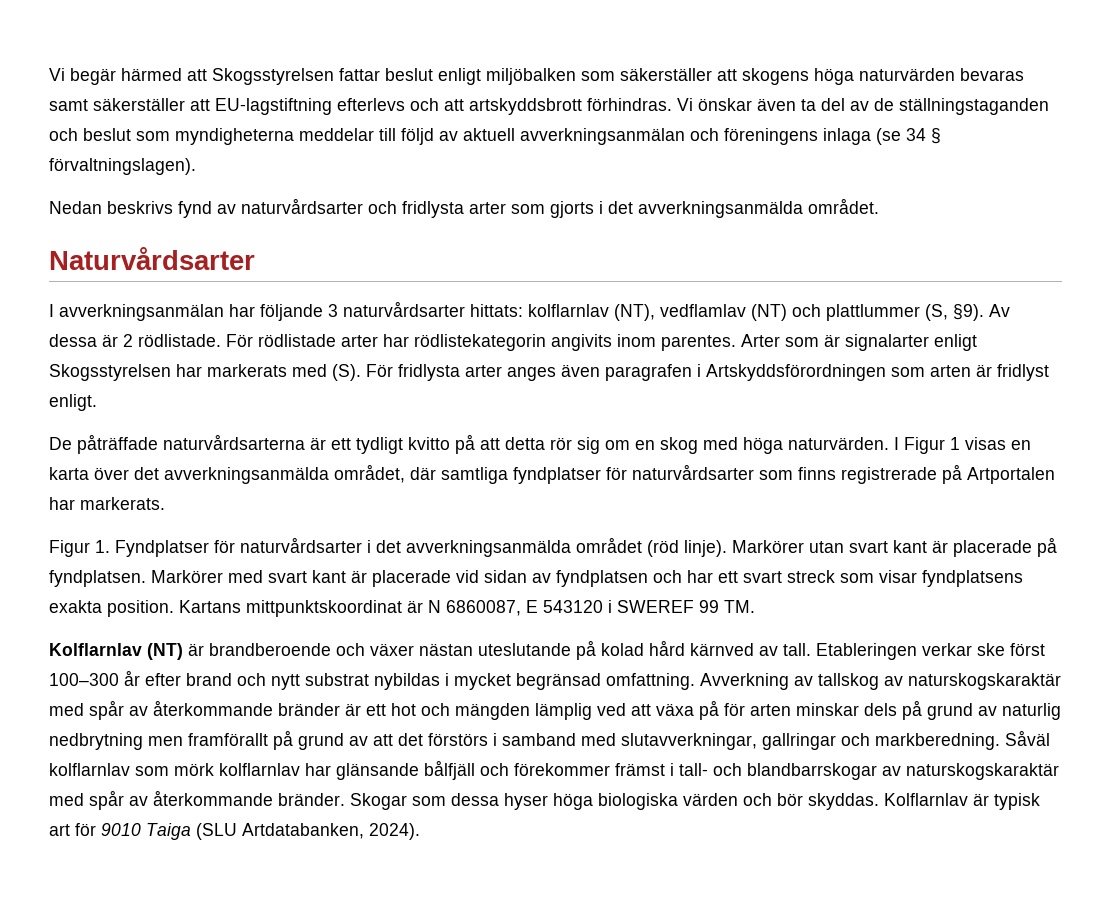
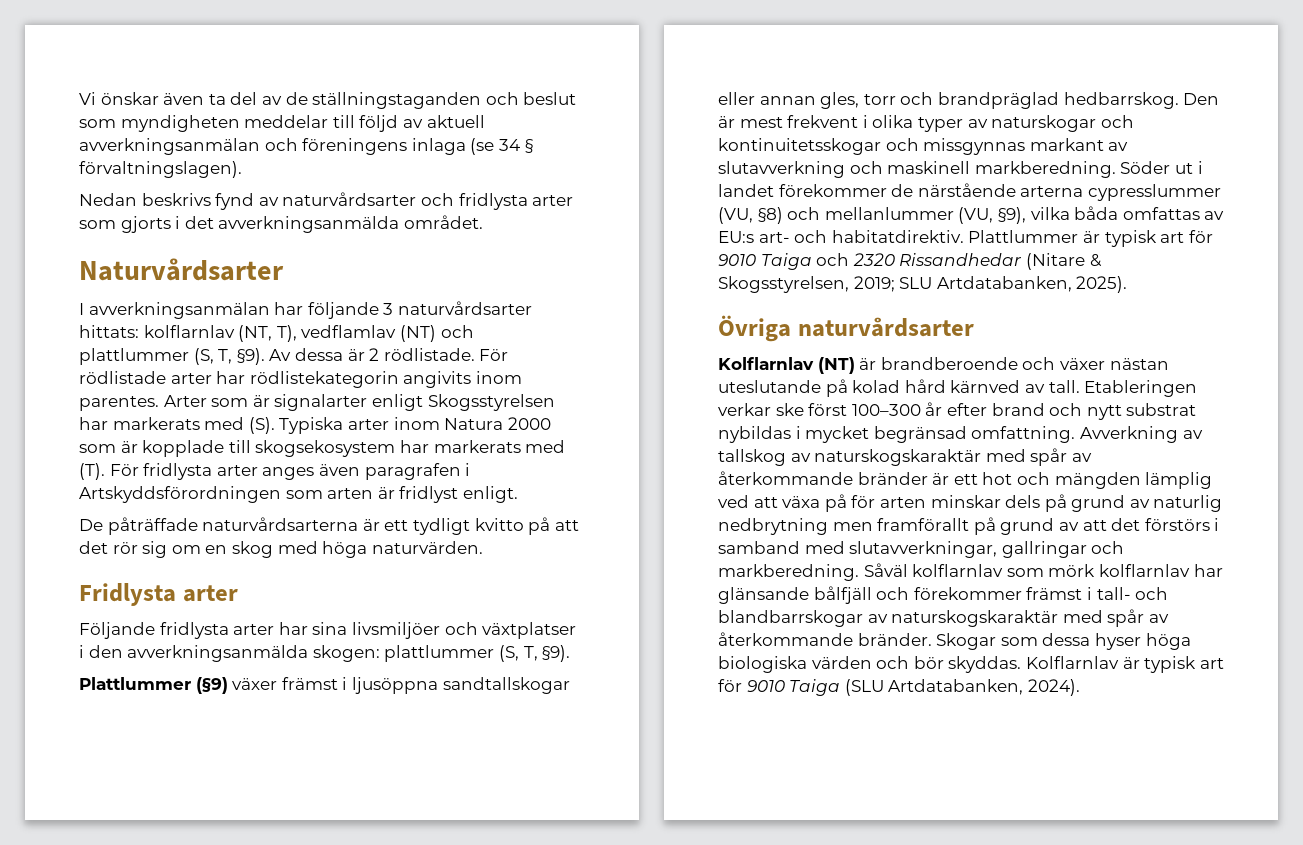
- Vi begär härmed att Skogsstyrelsen fattar beslut enligt miljöbalken som säkerställer att skogens höga naturvärden bevaras samt säkerställer att EU-lagstiftning efterlevs och att artskyddsbrott förhindras. Vi önskar även ta del av de ställningstaganden och beslut som myndigheterna meddelar till följd av aktuell avverkningsanmälan och föreningens inlaga (se 34 § förvaltningslagen).
+ Vi önskar även ta del av de ställningstaganden och beslut som myndigheten meddelar till följd av aktuell avverkningsanmälan och föreningens inlaga (se 34 § förvaltningslagen).
- I avverkningsanmälan har följande 3 naturvårdsarter hittats: kolflarnlav (NT), vedflamlav (NT) och plattlummer (S, §9).
+ I avverkningsanmälan har följande 3 naturvårdsarter hittats: kolflarnlav (NT, T), vedflamlav (NT) och plattlummer (S, T, §9).
- Arter som är signalarter enligt Skogsstyrelsen har markerats med (S). För fridlysta arter anges även paragrafen i Artskyddsförordningen som arten är fridlyst enligt.
+ Arter som är signalarter enligt Skogsstyrelsen har markerats med (S). Typiska arter inom Natura 2000 som är kopplade till skogsekosystem har markerats med (T). För fridlysta arter anges även paragrafen i Artskyddsförordningen som arten är fridlyst enligt.
- De påträffade naturvårdsarterna är ett tydligt kvitto på att detta rör sig om en skog med höga naturvärden. I Figur 1 visas en karta över det avverkningsanmälda området, där samtliga fyndplatser för naturvårdsarter som finns registrerade på Artportalen har markerats.
- Figur 1. Fyndplatser för naturvårdsarter i det avverkningsanmälda området (röd linje). Markörer utan svart kant är placerade på fyndplatsen. Markörer med svart kant är placerade vid sidan av fyndplatsen och har ett svart streck som visar fyndplatsens exakta position. Kartans mittpunktskoordinat är N 6860087, E 543120 i SWEREF 99 TM.
+ De påträffade naturvårdsarterna är ett tydligt kvitto på att det rör sig om en skog med höga naturvärden.
+ Fridlysta arter
+ Följande fridlysta arter har sina livsmiljöer och växtplatser i den avverkningsanmälda skogen: plattlummer (S, T, §9).
+ Plattlummer (§9) växer främst i ljusöppna sandtallskogar eller annan gles, torr och brandpräglad hedbarrskog. Den är mest frekvent i olika typer av naturskogar och kontinuitetsskogar och missgynnas markant av slutavverkning och maskinell markberedning. Söder ut i landet förekommer de närstående arterna cypresslummer (VU, §8) och mellanlummer (VU, §9), vilka båda omfattas av EU:s art- och habitatdirektiv. Plattlummer är typisk art för 9010 Taiga och 2320 Rissandhedar (Nitare & Skogsstyrelsen, 2019; SLU Artdatabanken, 2025).
+ Övriga naturvårdsarter

